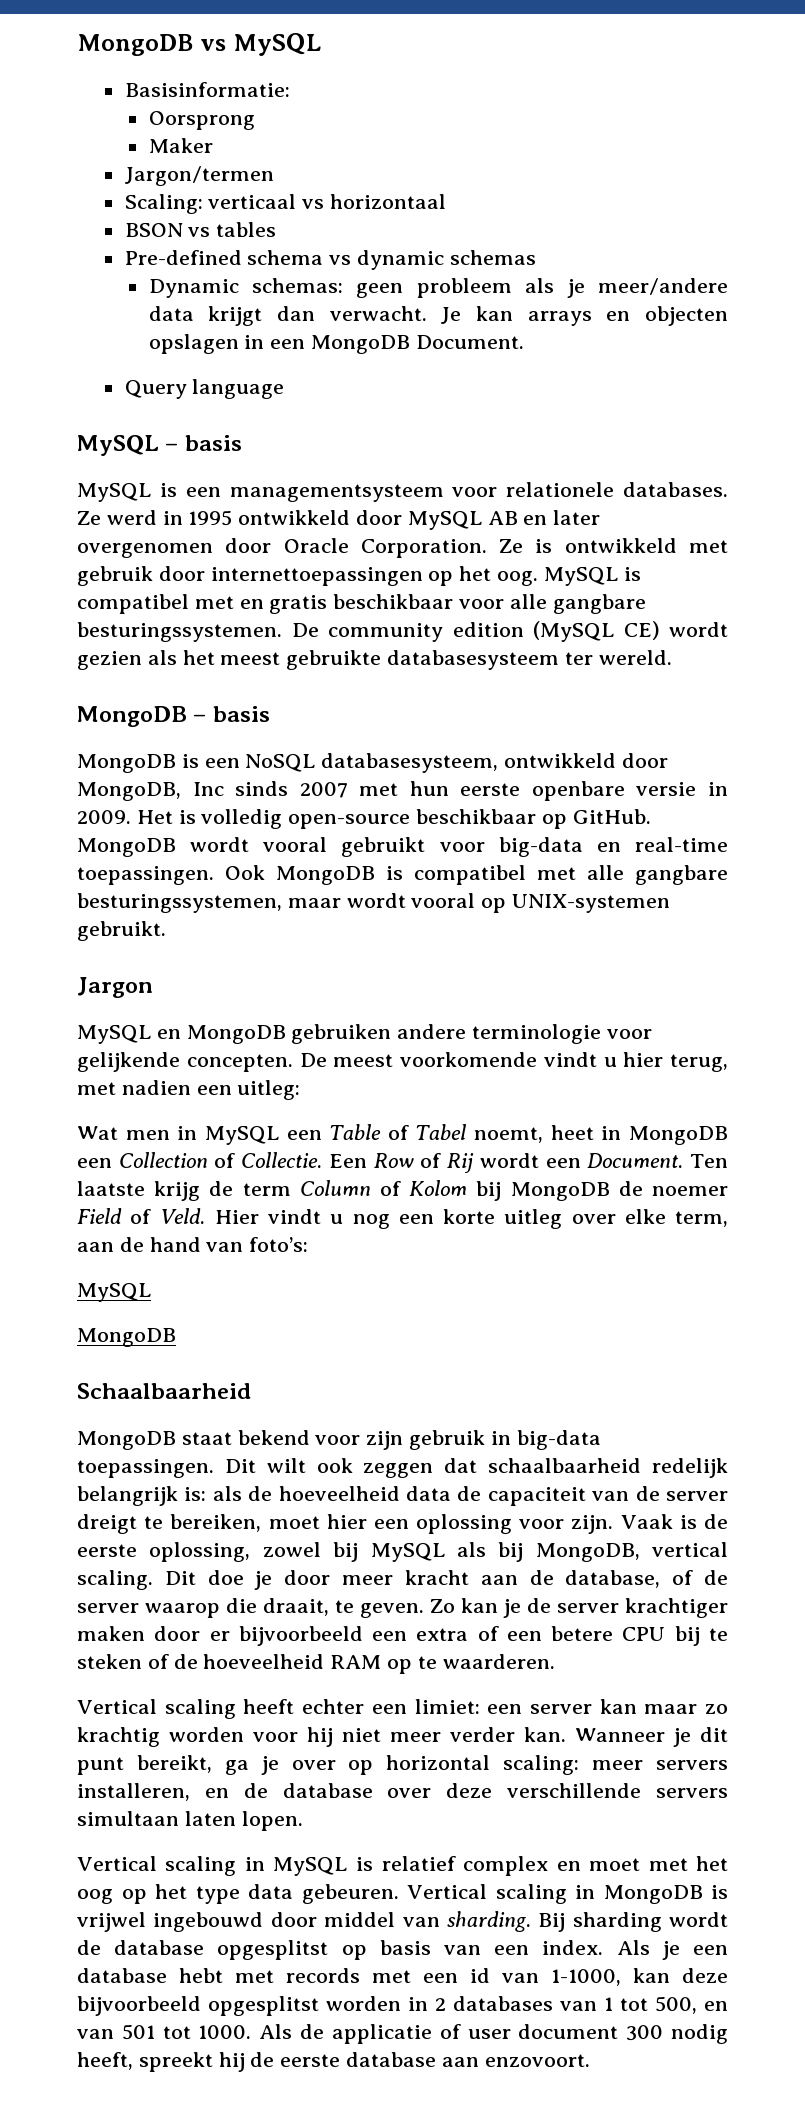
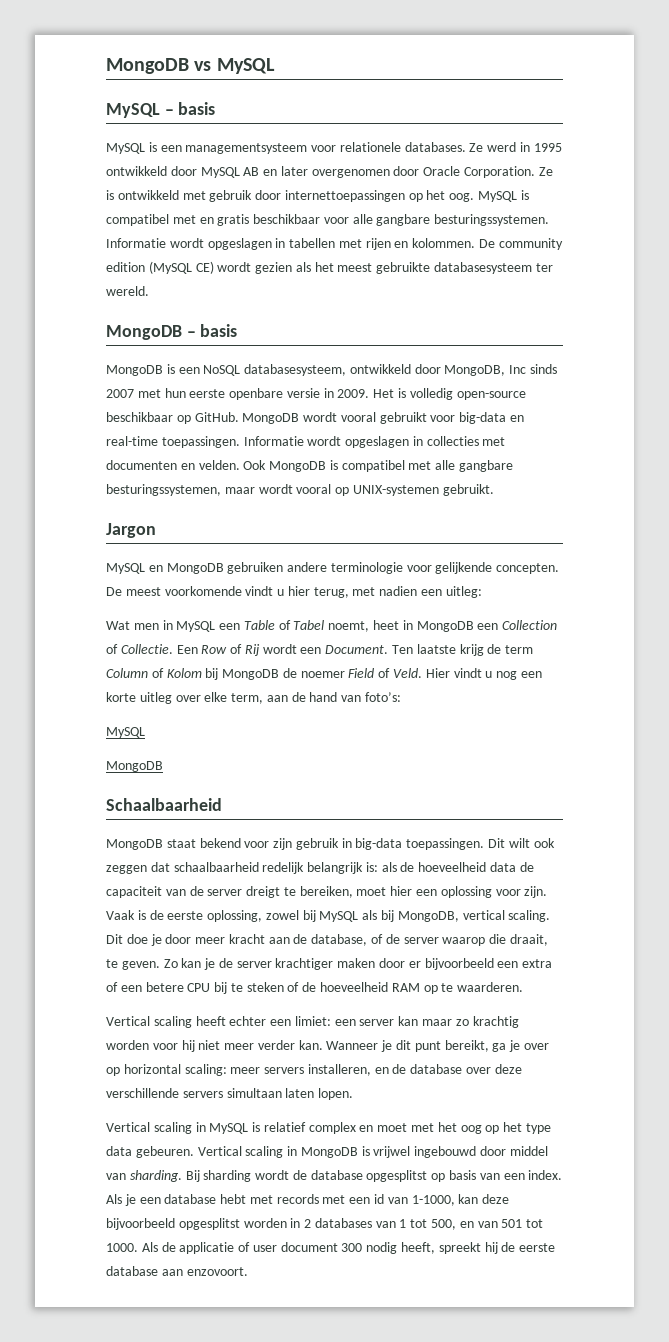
- Basisinformatie:
- Oorsprong
- Maker
- Jargon/termen
- Scaling: verticaal vs horizontaal
- BSON vs tables
- Pre-defined schema vs dynamic schemas
- Dynamic schemas: geen probleem als je meer/andere data krijgt dan verwacht. Je kan arrays en objecten opslagen in een MongoDB Document.
- Query language
+ Informatie wordt opgeslagen in tabellen met rijen en kolommen.
+ Informatie wordt opgeslagen in collecties met documenten en velden.

